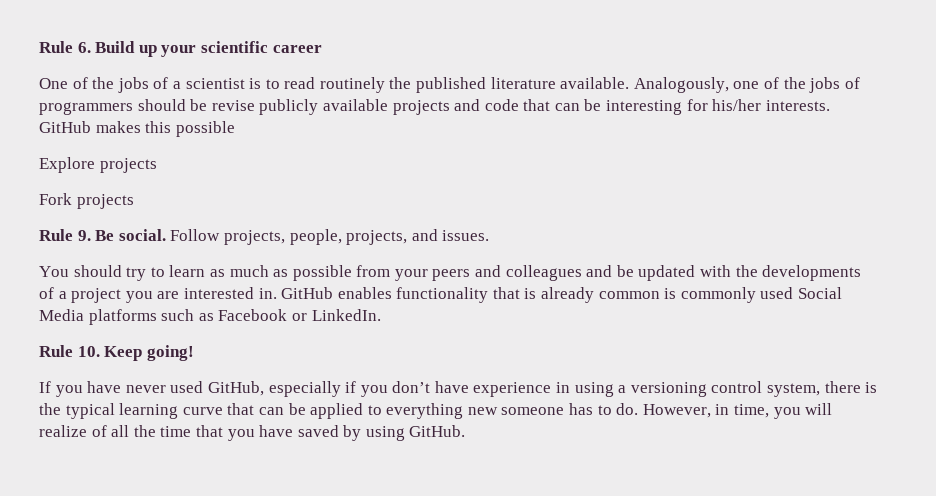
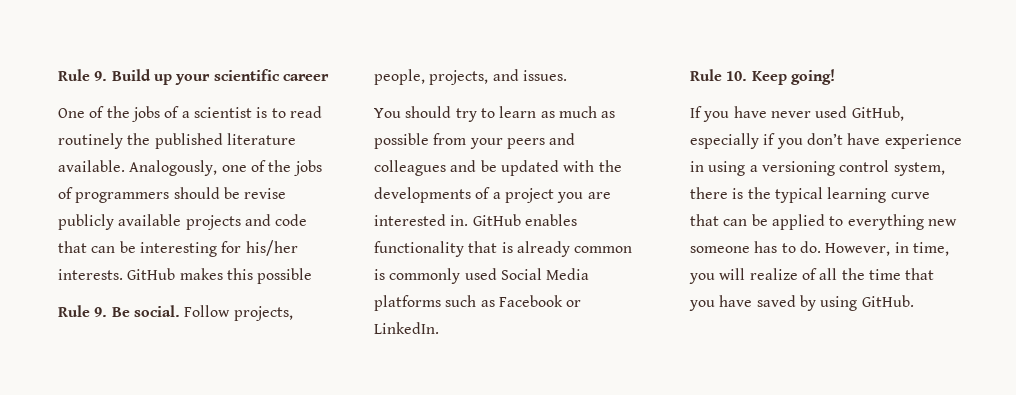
- Rule 6. Build up your scientific career
+ Rule 9. Build up your scientific career
- Explore projects
- Fork projects

